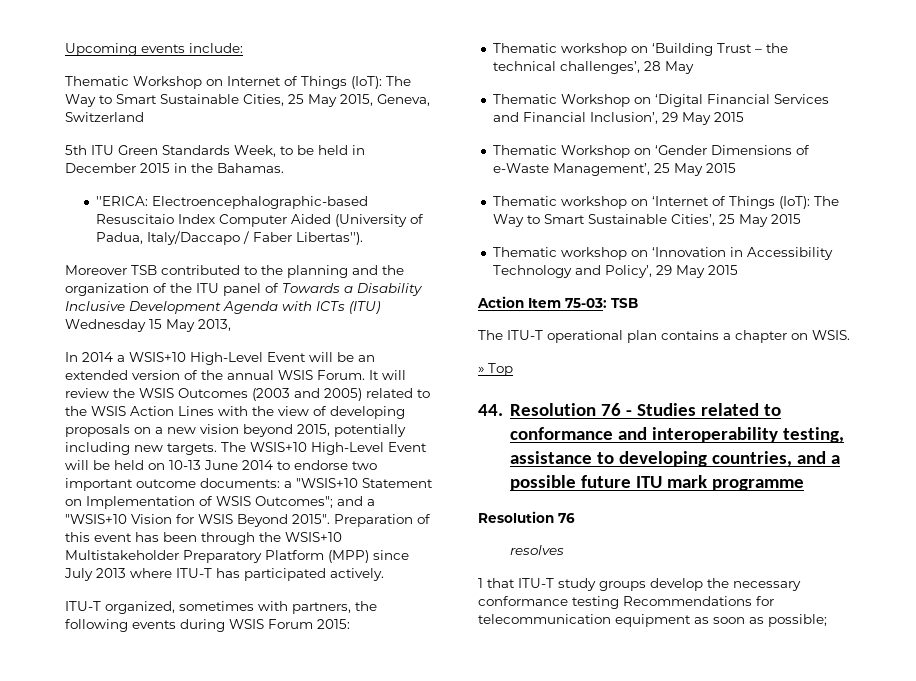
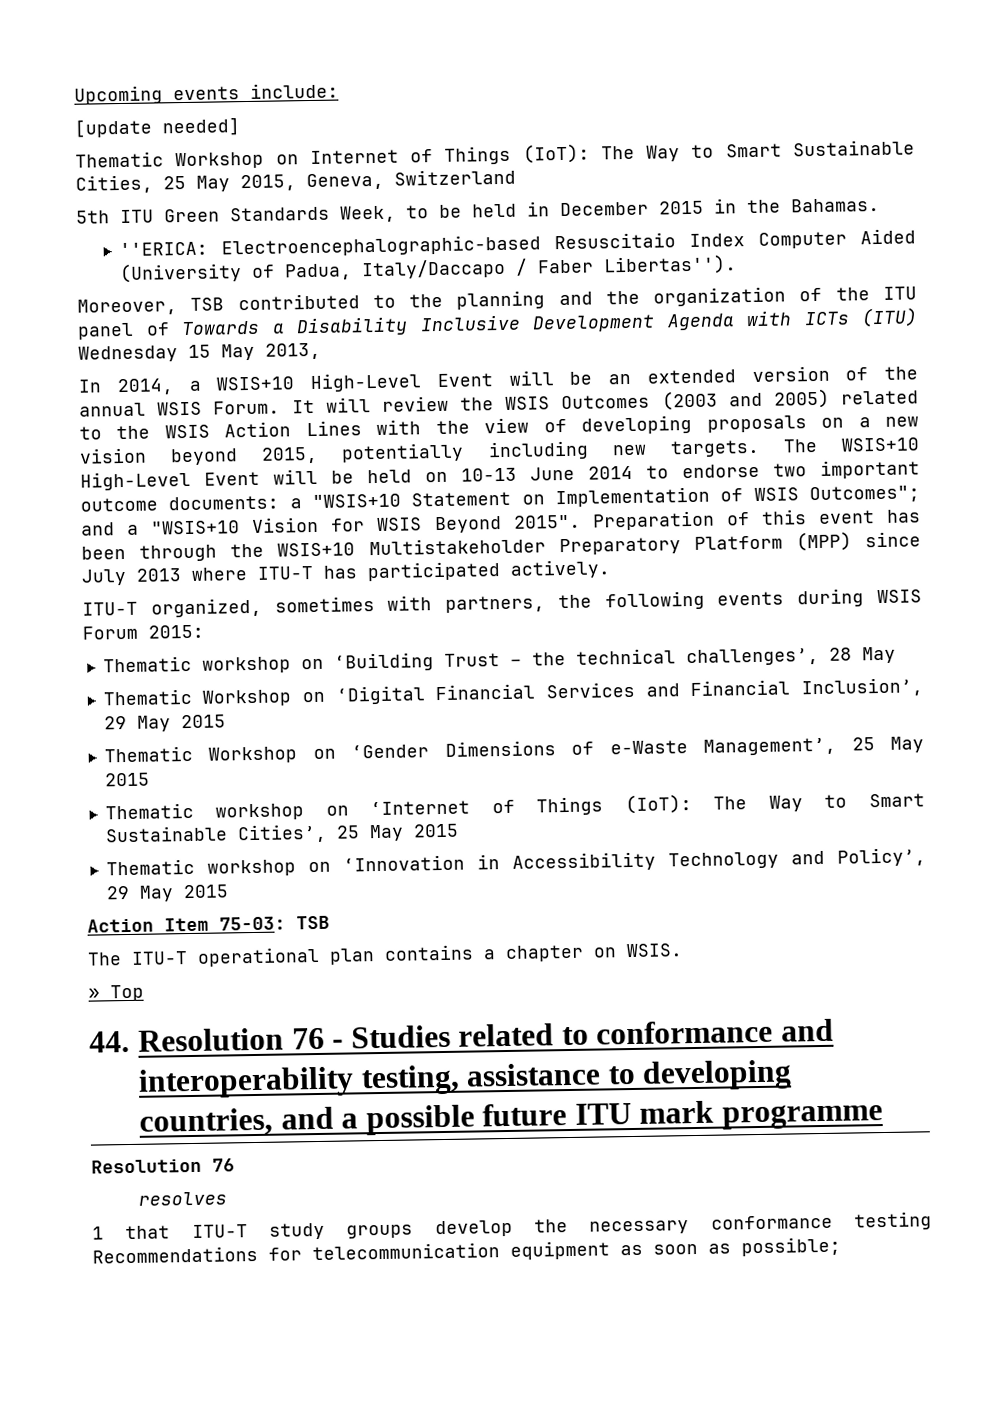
+ [update needed]
- Moreover TSB contributed to the planning and the organization of the ITU panel of Towards a Disability Inclusive Development Agenda with ICTs (ITU) Wednesday 15 May 2013,
+ Moreover, TSB contributed to the planning and the organization of the ITU panel of Towards a Disability Inclusive Development Agenda with ICTs (ITU) Wednesday 15 May 2013,
- In 2014 a WSIS+10 High-Level Event will be an extended version of the annual WSIS Forum.
+ In 2014, a WSIS+10 High-Level Event will be an extended version of the annual WSIS Forum.

